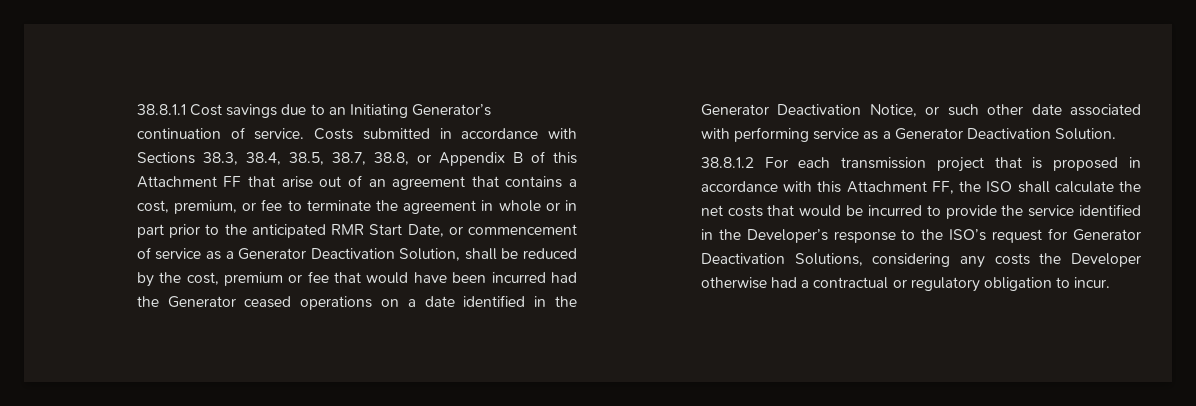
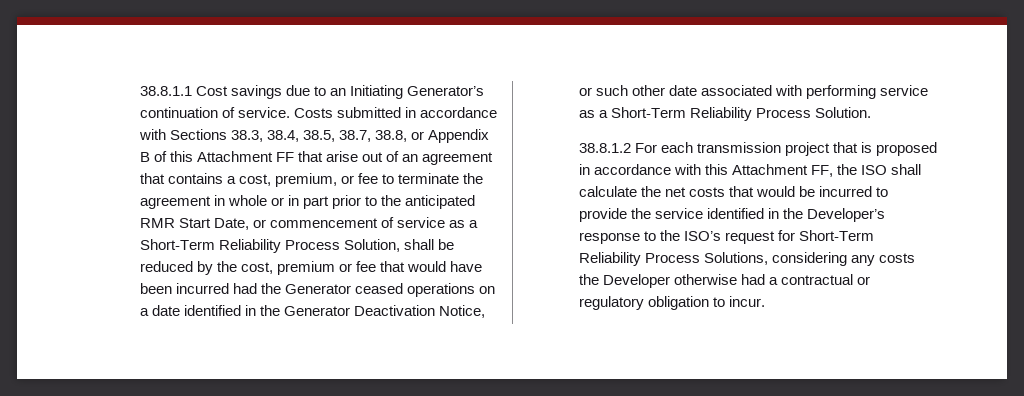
- Costs submitted in accordance with Sections 38.3, 38.4, 38.5, 38.7, 38.8, or Appendix B of this Attachment FF that arise out of an agreement that contains a cost, premium, or fee to terminate the agreement in whole or in part prior to the anticipated RMR Start Date, or commencement of service as a Generator Deactivation Solution, shall be reduced by the cost, premium or fee that would have been incurred had the Generator ceased operations on a date identified in the Generator Deactivation Notice, or such other date associated with performing service as a Generator Deactivation Solution.
+ Costs submitted in accordance with Sections 38.3, 38.4, 38.5, 38.7, 38.8, or Appendix B of this Attachment FF that arise out of an agreement that contains a cost, premium, or fee to terminate the agreement in whole or in part prior to the anticipated RMR Start Date, or commencement of service as a Short-Term Reliability Process Solution, shall be reduced by the cost, premium or fee that would have been incurred had the Generator ceased operations on a date identified in the Generator Deactivation Notice, or such other date associated with performing service as a Short-Term Reliability Process Solution.
- 38.8.1.2 For each transmission project that is proposed in accordance with this Attachment FF, the ISO shall calculate the net costs that would be incurred to provide the service identified in the Developer’s response to the ISO’s request for Generator Deactivation Solutions, considering any costs the Developer otherwise had a contractual or regulatory obligation to incur.
+ 38.8.1.2 For each transmission project that is proposed in accordance with this Attachment FF, the ISO shall calculate the net costs that would be incurred to provide the service identified in the Developer’s response to the ISO’s request for Short-Term Reliability Process Solutions, considering any costs the Developer otherwise had a contractual or regulatory obligation to incur.

